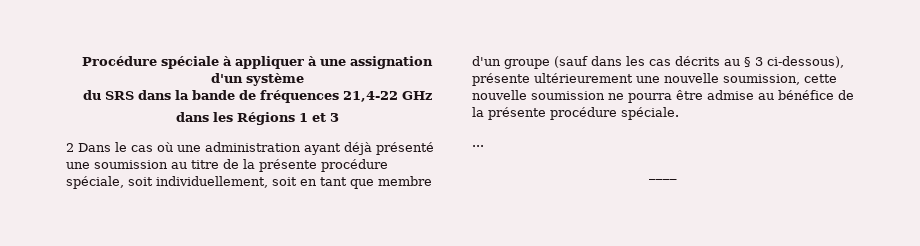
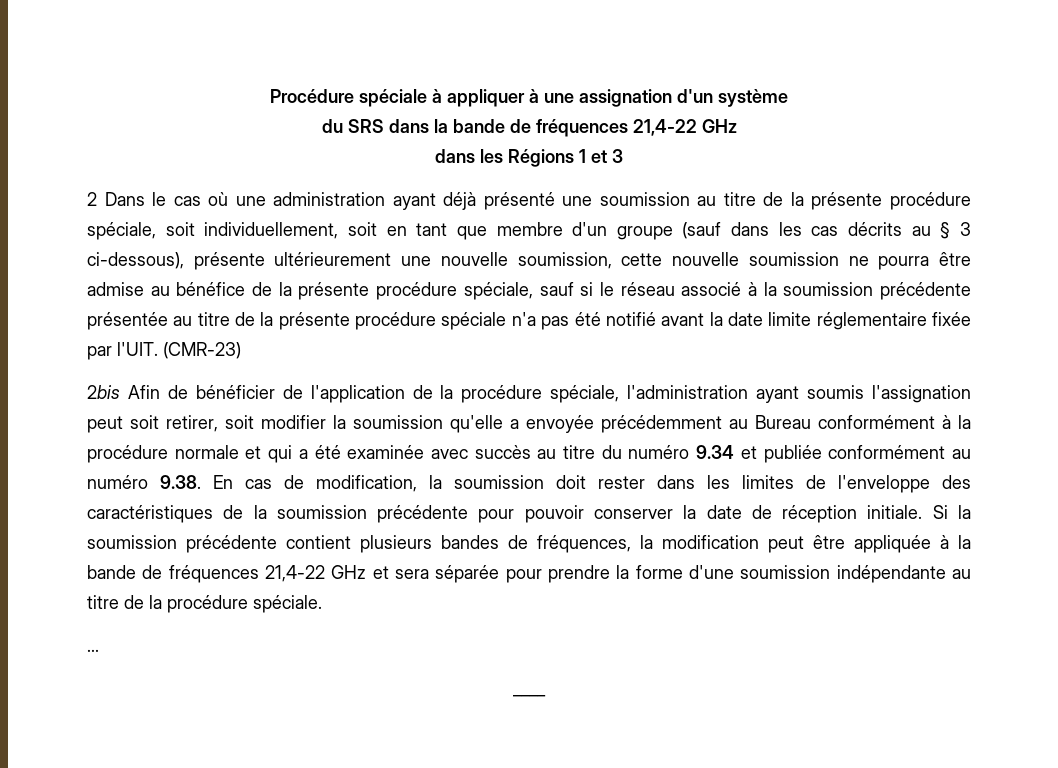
- 2 Dans le cas où une administration ayant déjà présenté une soumission au titre de la présente procédure spéciale, soit individuellement, soit en tant que membre d'un groupe (sauf dans les cas décrits au § 3 ci-dessous), présente ultérieurement une nouvelle soumission, cette nouvelle soumission ne pourra être admise au bénéfice de la présente procédure spéciale.
+ 2 Dans le cas où une administration ayant déjà présenté une soumission au titre de la présente procédure spéciale, soit individuellement, soit en tant que membre d'un groupe (sauf dans les cas décrits au § 3 ci-dessous), présente ultérieurement une nouvelle soumission, cette nouvelle soumission ne pourra être admise au bénéfice de la présente procédure spéciale, sauf si le réseau associé à la soumission précédente présentée au titre de la présente procédure spéciale n'a pas été notifié avant la date limite réglementaire fixée par l'UIT. (CMR-23)
+ 2bis Afin de bénéficier de l'application de la procédure spéciale, l'administration ayant soumis l'assignation peut soit retirer, soit modifier la soumission qu'elle a envoyée précédemment au Bureau conformément à la procédure normale et qui a été examinée avec succès au titre du numéro 9.34 et publiée conformément au numéro 9.38. En cas de modification, la soumission doit rester dans les limites de l'enveloppe des caractéristiques de la soumission précédente pour pouvoir conserver la date de réception initiale. Si la soumission précédente contient plusieurs bandes de fréquences, la modification peut être appliquée à la bande de fréquences 21,4-22 GHz et sera séparée pour prendre la forme d'une soumission indépendante au titre de la procédure spéciale.

